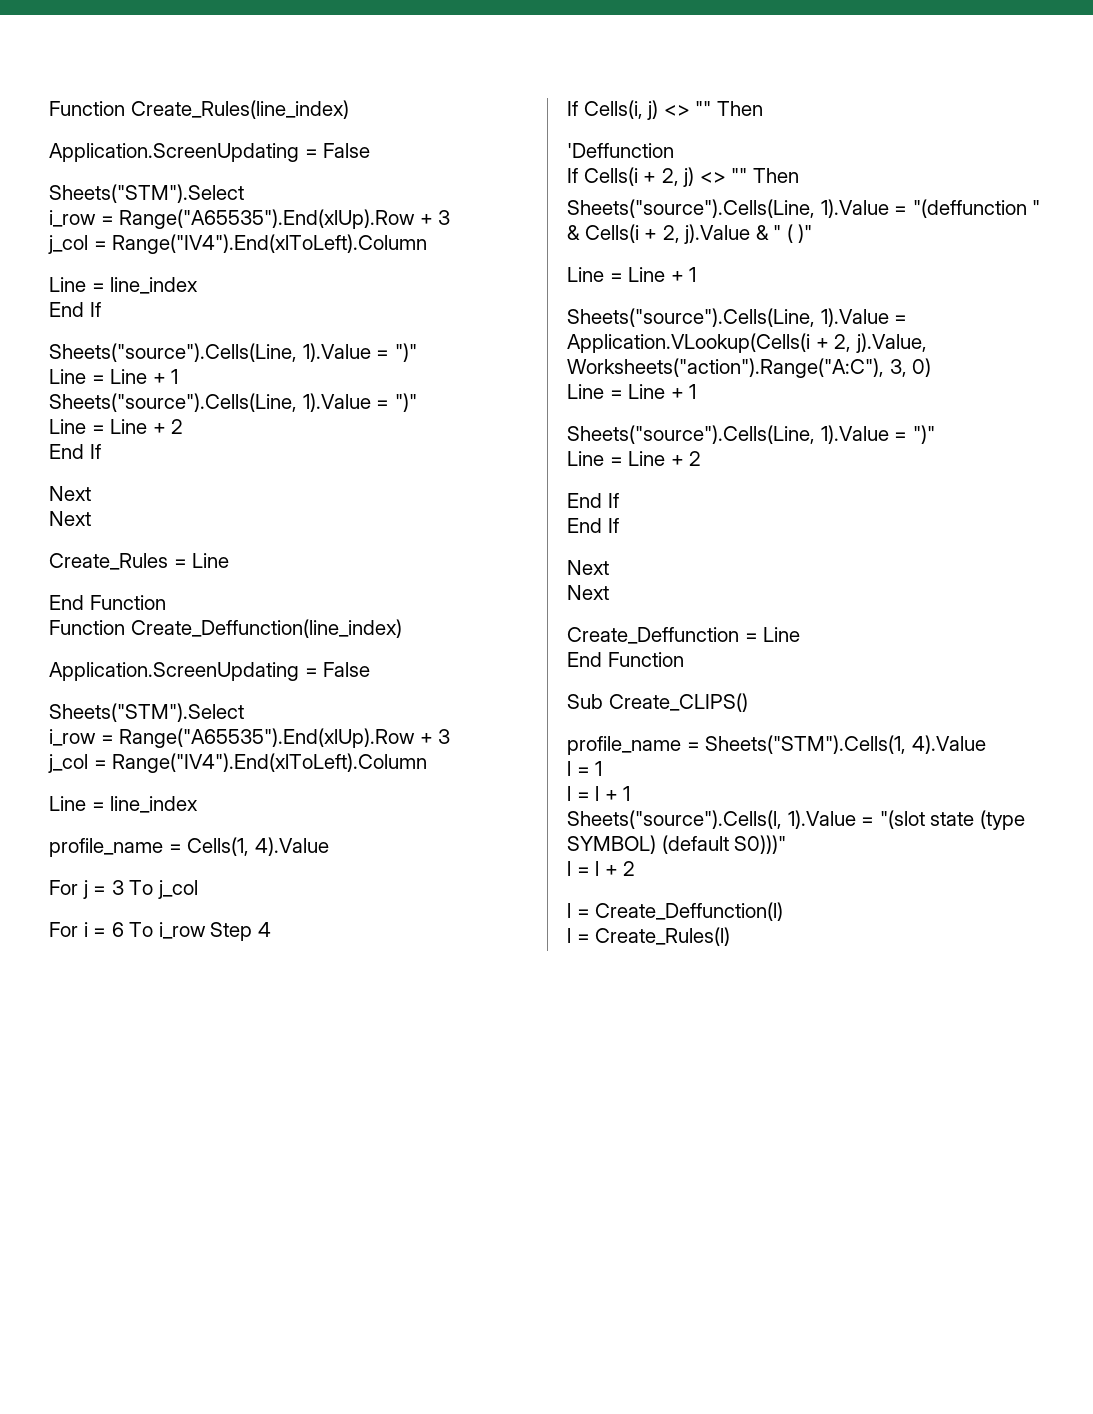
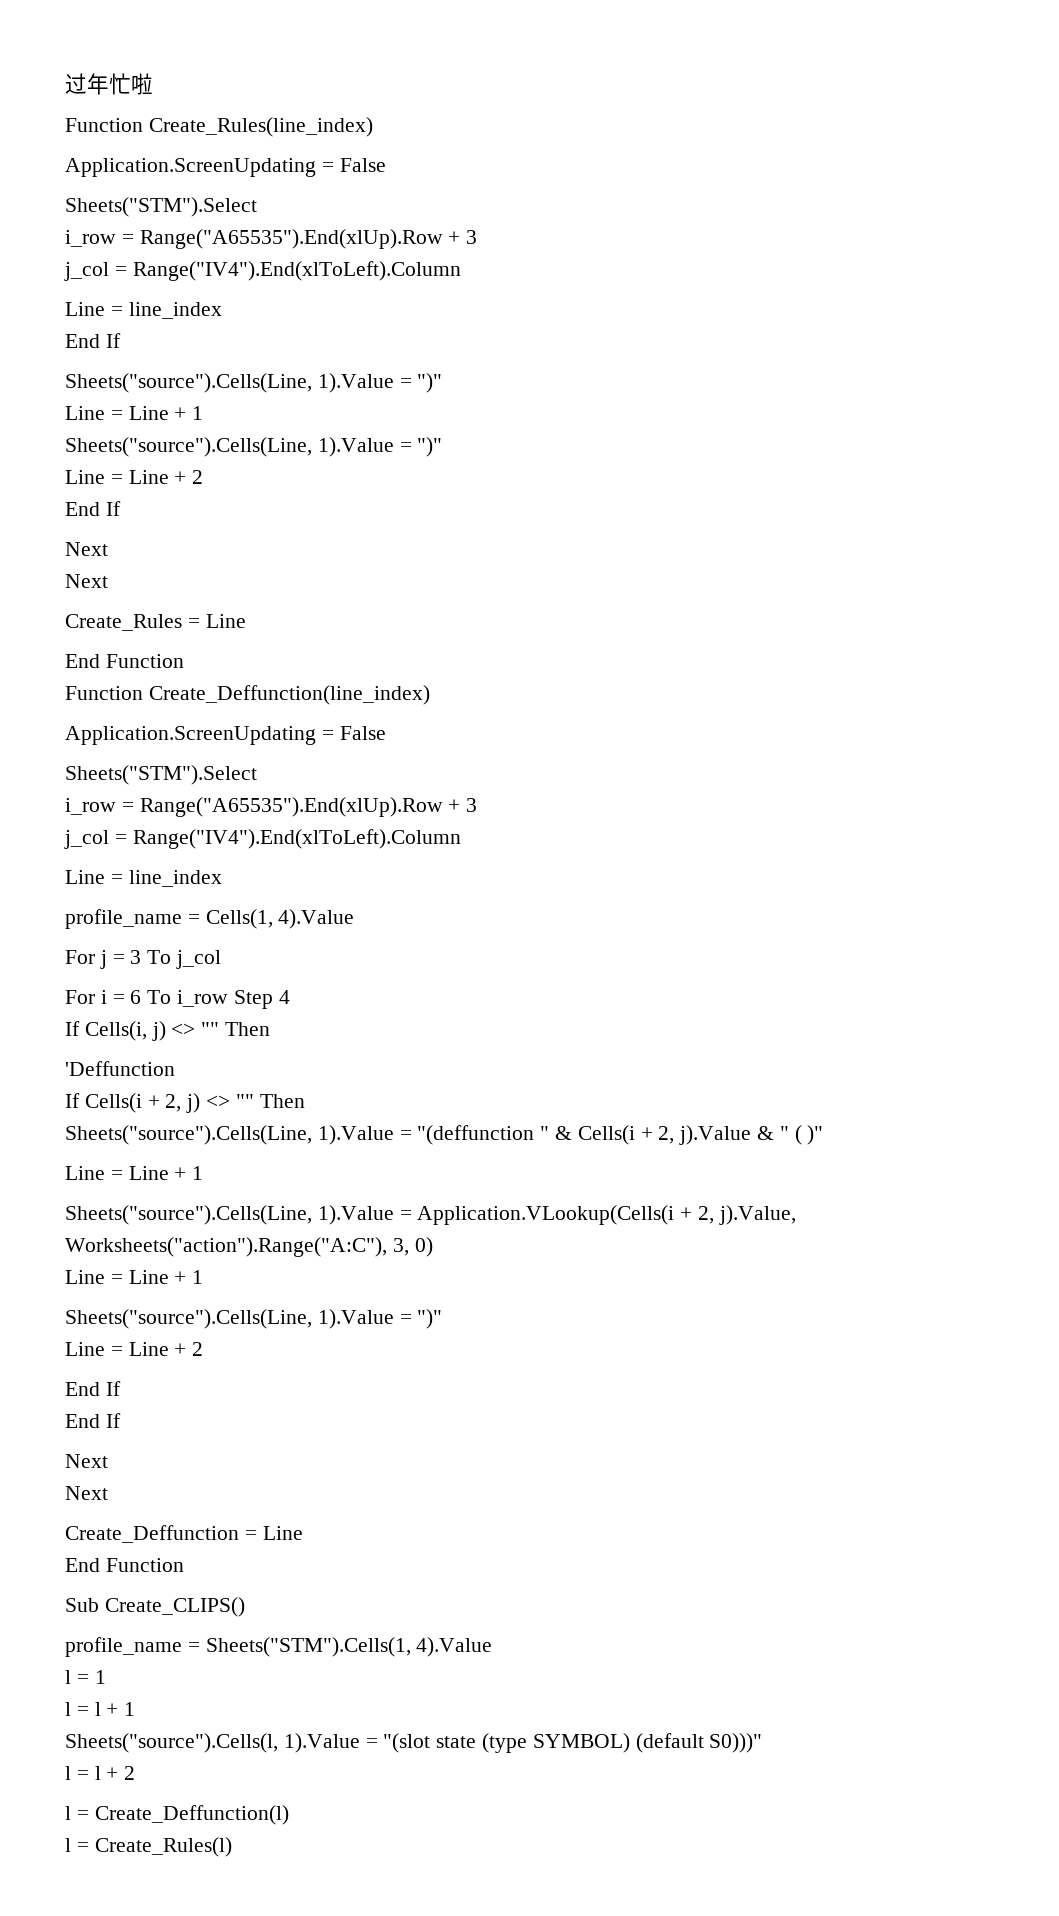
+ 过年忙啦

